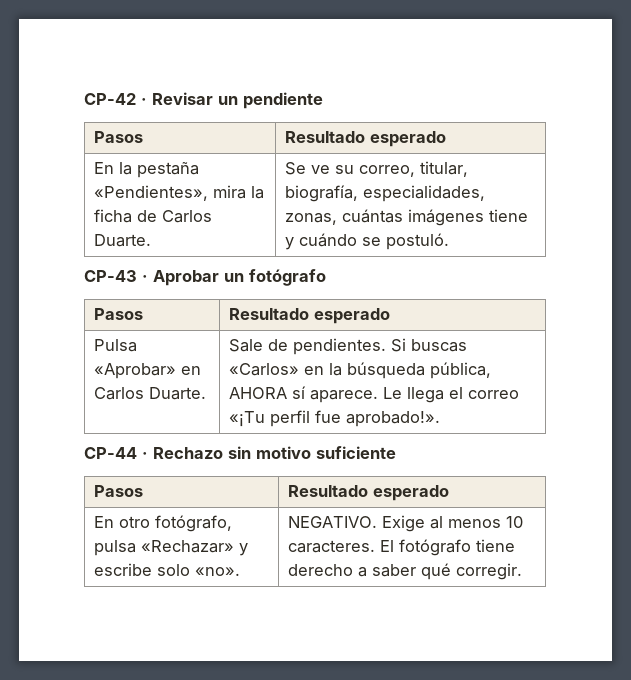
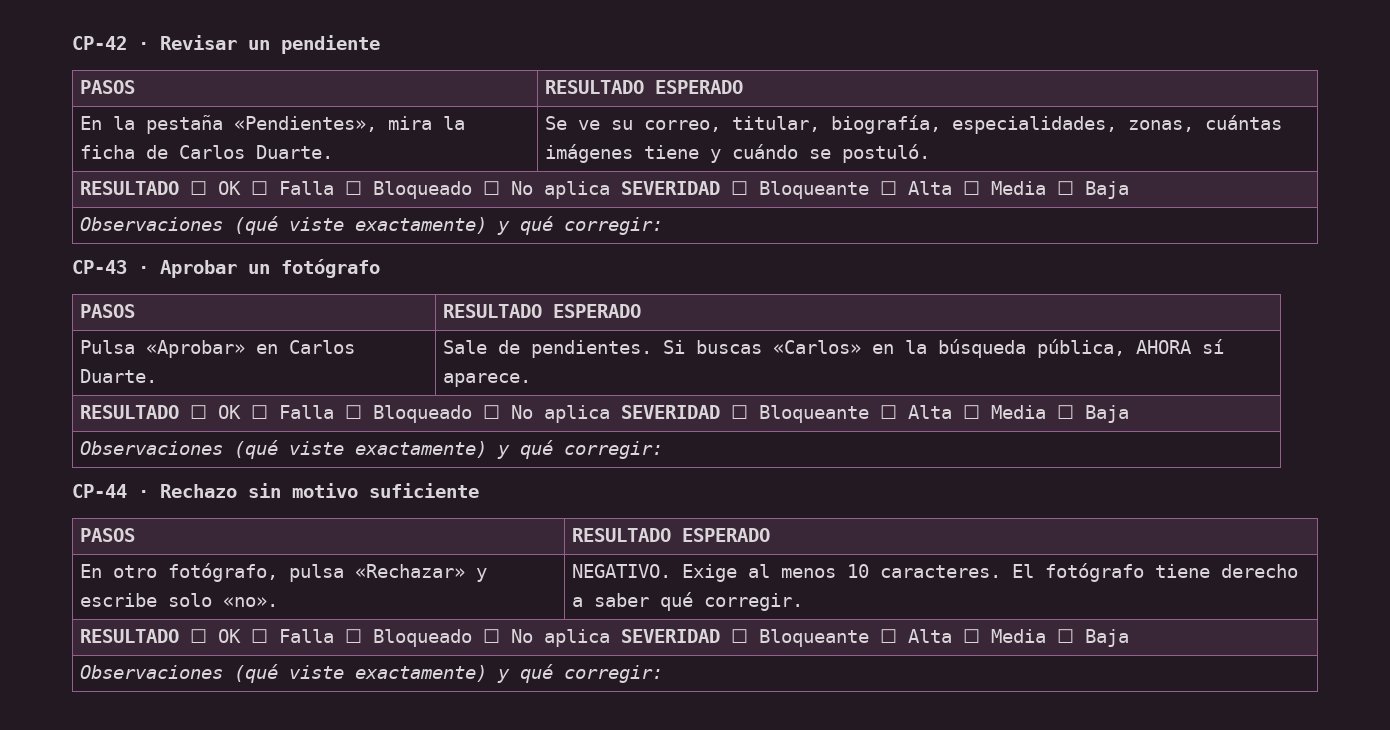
  CP-42 · Revisar un pendiente
- Pasos | Resultado esperado
+ PASOS | RESULTADO ESPERADO
  En la pestaña «Pendientes», mira la ficha de Carlos Duarte. | Se ve su correo, titular, biografía, especialidades, zonas, cuántas imágenes tiene y cuándo se postuló.
+ RESULTADO ☐ OK ☐ Falla ☐ Bloqueado ☐ No aplica SEVERIDAD ☐ Bloqueante ☐ Alta ☐ Media ☐ Baja
+ Observaciones (qué viste exactamente) y qué corregir:
  CP-43 · Aprobar un fotógrafo
- Pasos | Resultado esperado
+ PASOS | RESULTADO ESPERADO
- Pulsa «Aprobar» en Carlos Duarte. | Sale de pendientes. Si buscas «Carlos» en la búsqueda pública, AHORA sí aparece. Le llega el correo «¡Tu perfil fue aprobado!».
+ Pulsa «Aprobar» en Carlos Duarte. | Sale de pendientes. Si buscas «Carlos» en la búsqueda pública, AHORA sí aparece.
+ RESULTADO ☐ OK ☐ Falla ☐ Bloqueado ☐ No aplica SEVERIDAD ☐ Bloqueante ☐ Alta ☐ Media ☐ Baja
+ Observaciones (qué viste exactamente) y qué corregir:
  CP-44 · Rechazo sin motivo suficiente
- Pasos | Resultado esperado
+ PASOS | RESULTADO ESPERADO
  En otro fotógrafo, pulsa «Rechazar» y escribe solo «no». | NEGATIVO. Exige al menos 10 caracteres. El fotógrafo tiene derecho a saber qué corregir.
+ RESULTADO ☐ OK ☐ Falla ☐ Bloqueado ☐ No aplica SEVERIDAD ☐ Bloqueante ☐ Alta ☐ Media ☐ Baja
+ Observaciones (qué viste exactamente) y qué corregir:

